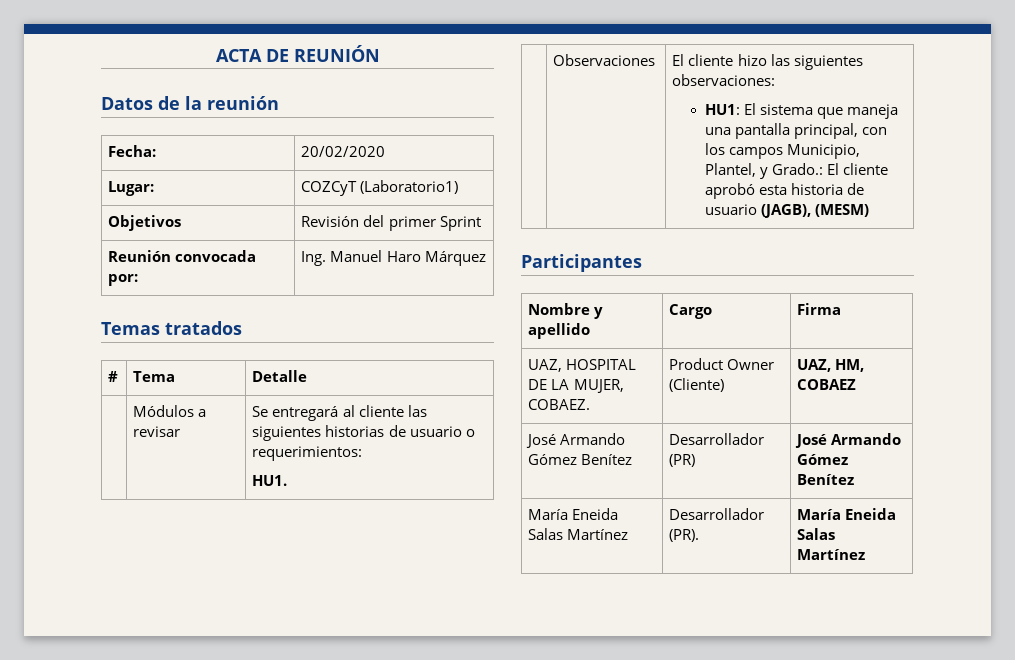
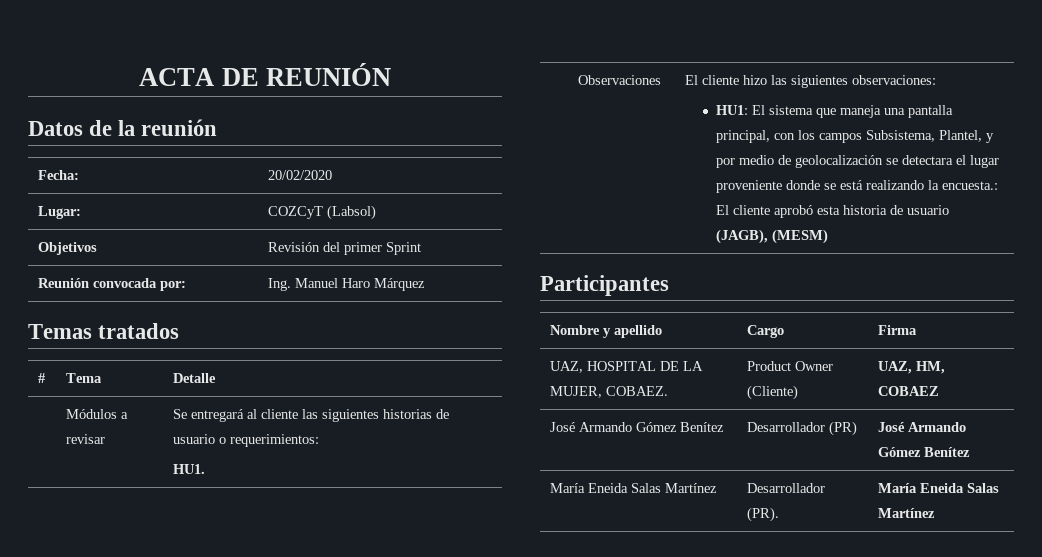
- Lugar: | COZCyT (Laboratorio1)
+ Lugar: | COZCyT (Labsol)
- HU1: El sistema que maneja una pantalla principal, con los campos Municipio, Plantel, y Grado.: El cliente aprobó esta historia de usuario (JAGB), (MESM)
+ HU1: El sistema que maneja una pantalla principal, con los campos Subsistema, Plantel, y por medio de geolocalización se detectara el lugar proveniente donde se está realizando la encuesta.: El cliente aprobó esta historia de usuario (JAGB), (MESM)

